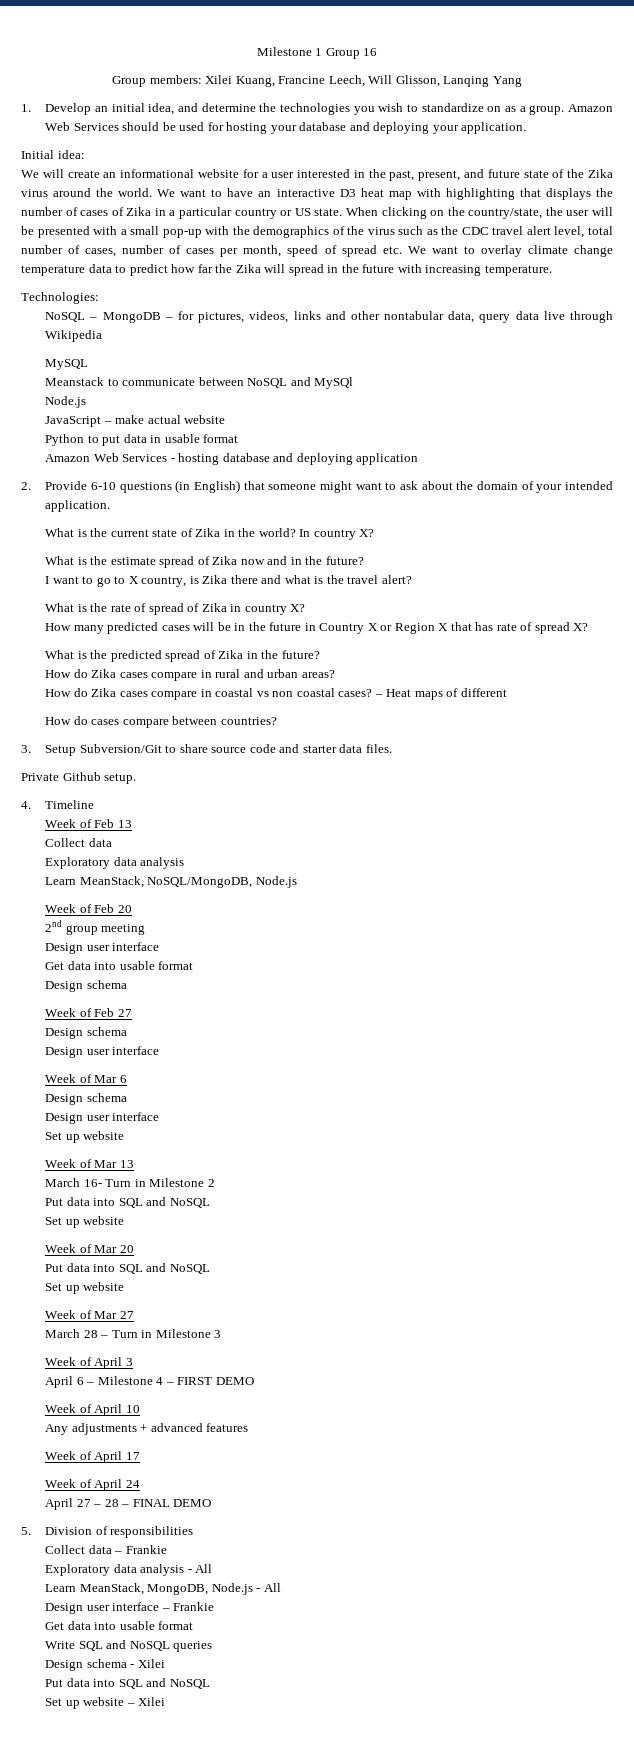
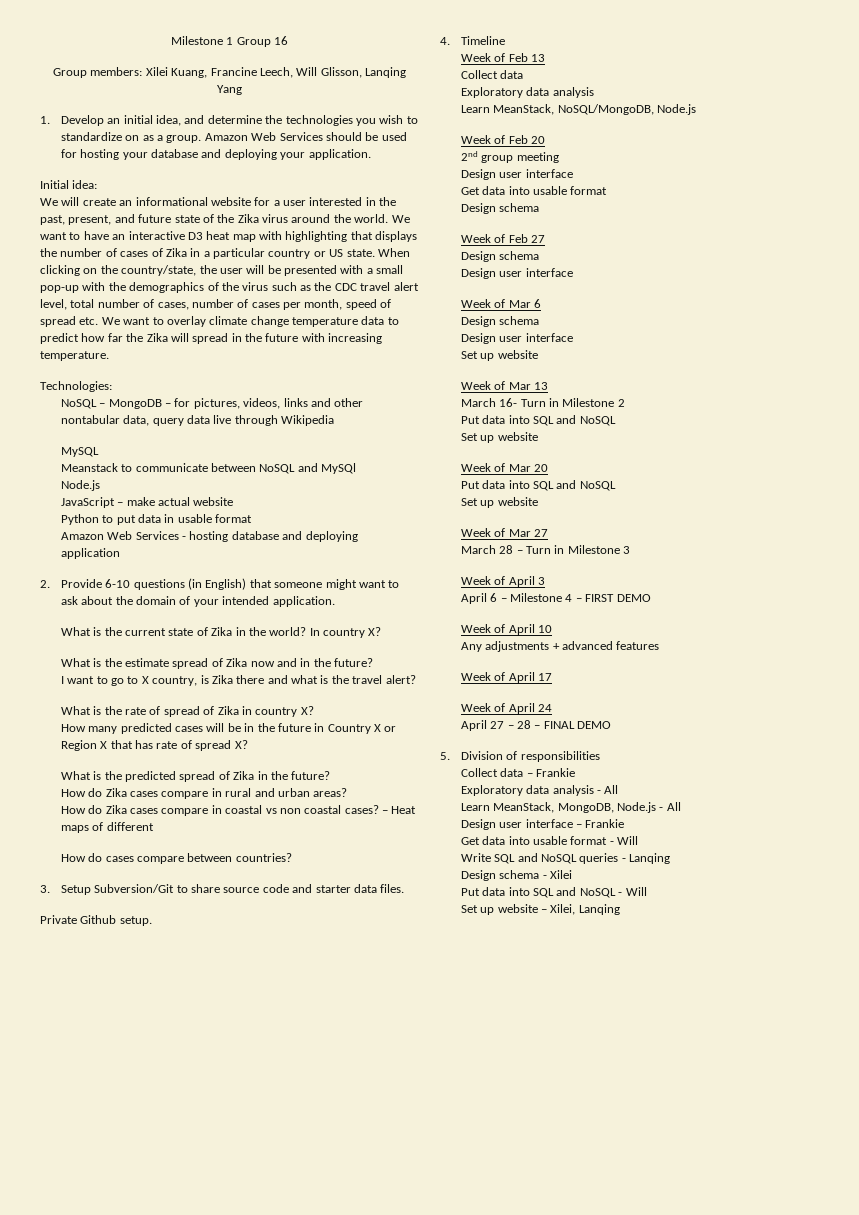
  Design user interface – Frankie
- Get data into usable format
+ Get data into usable format - Will
- Write SQL and NoSQL queries
+ Write SQL and NoSQL queries - Lanqing
  Design schema - Xilei
- Put data into SQL and NoSQL
+ Put data into SQL and NoSQL - Will
- Set up website – Xilei
+ Set up website – Xilei, Lanqing

